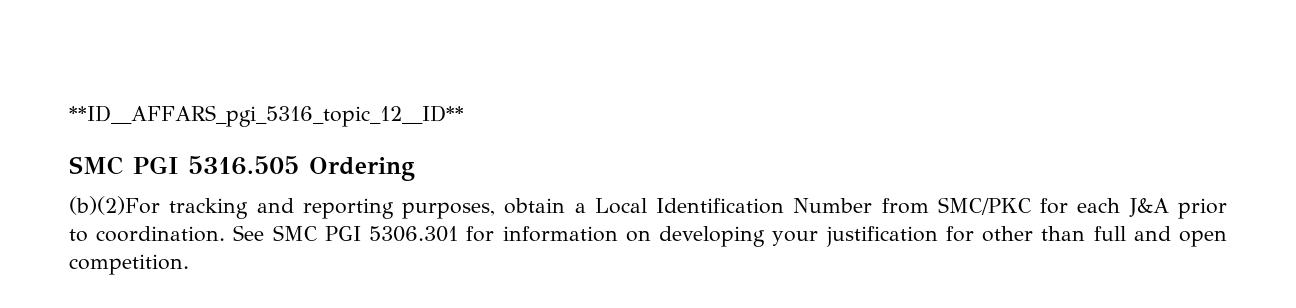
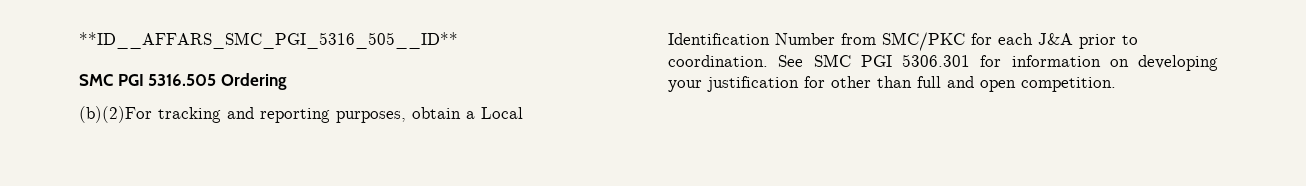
- **ID__AFFARS_pgi_5316_topic_12__ID**
+ **ID__AFFARS_SMC_PGI_5316_505__ID**

